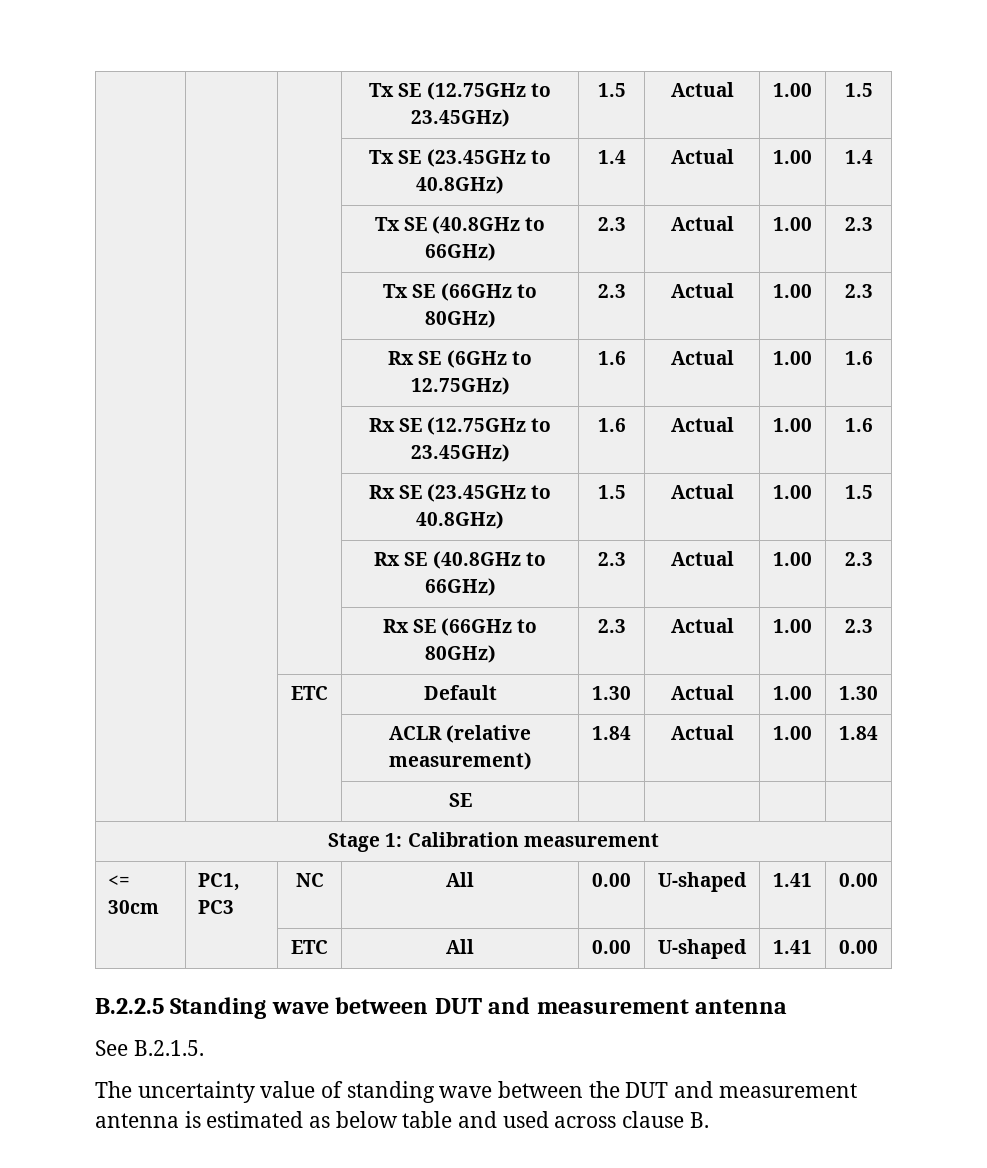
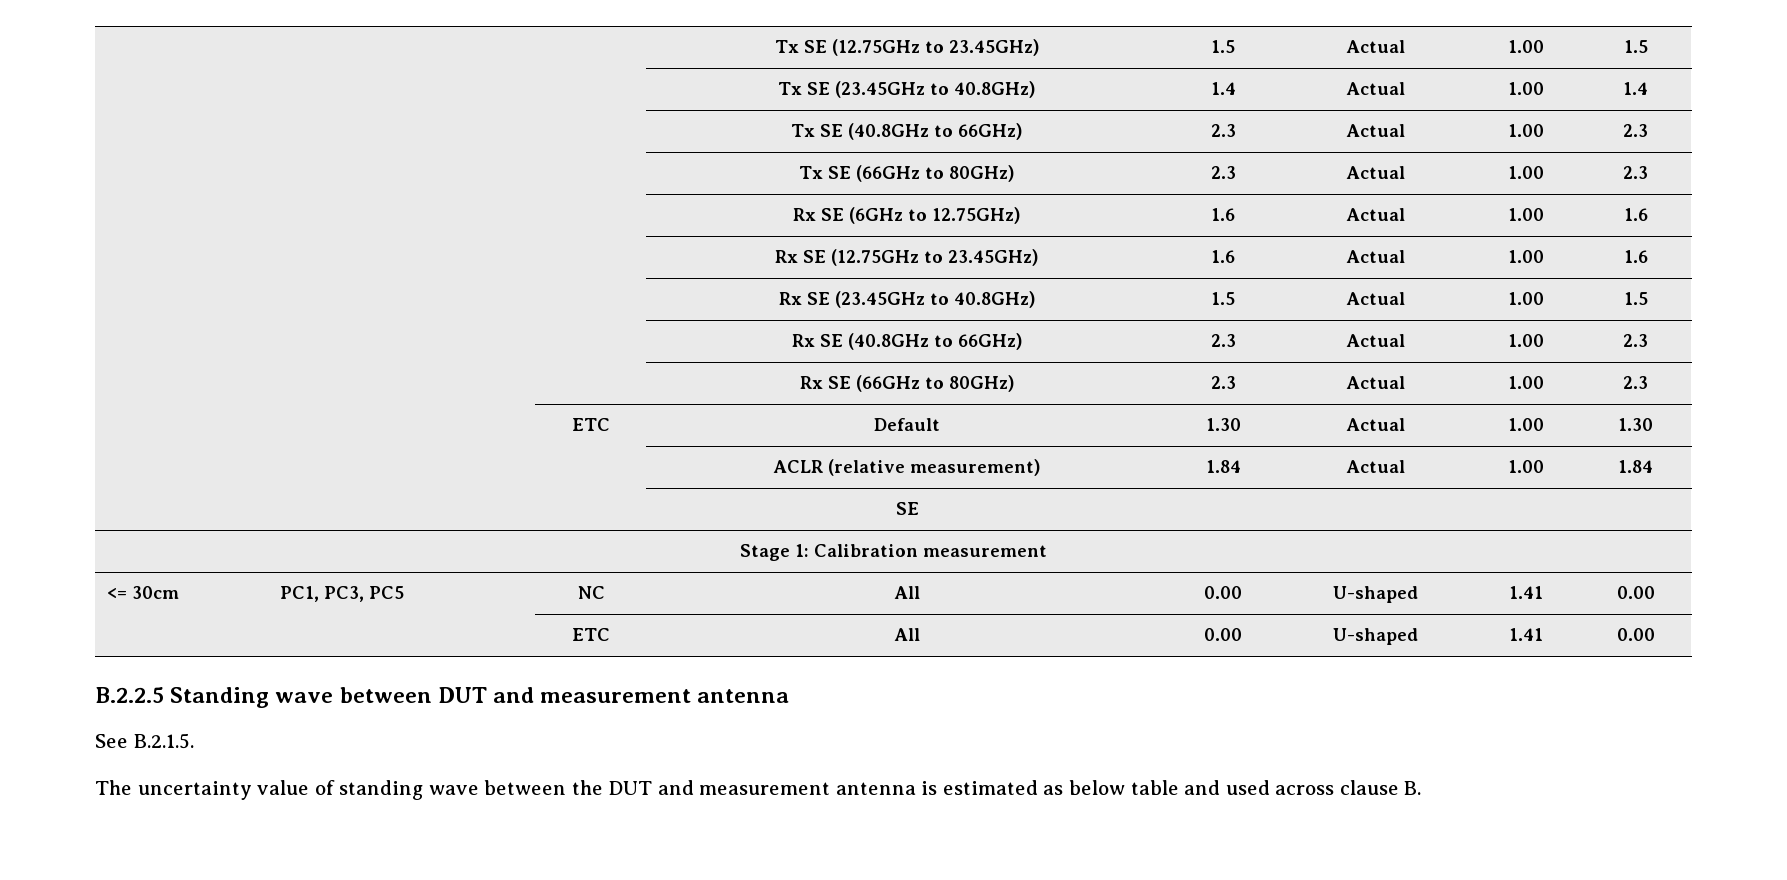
- <= 30cm | PC1, PC3 | NC | All | 0.00 | U-shaped | 1.41 | 0.00
+ <= 30cm | PC1, PC3, PC5 | NC | All | 0.00 | U-shaped | 1.41 | 0.00

